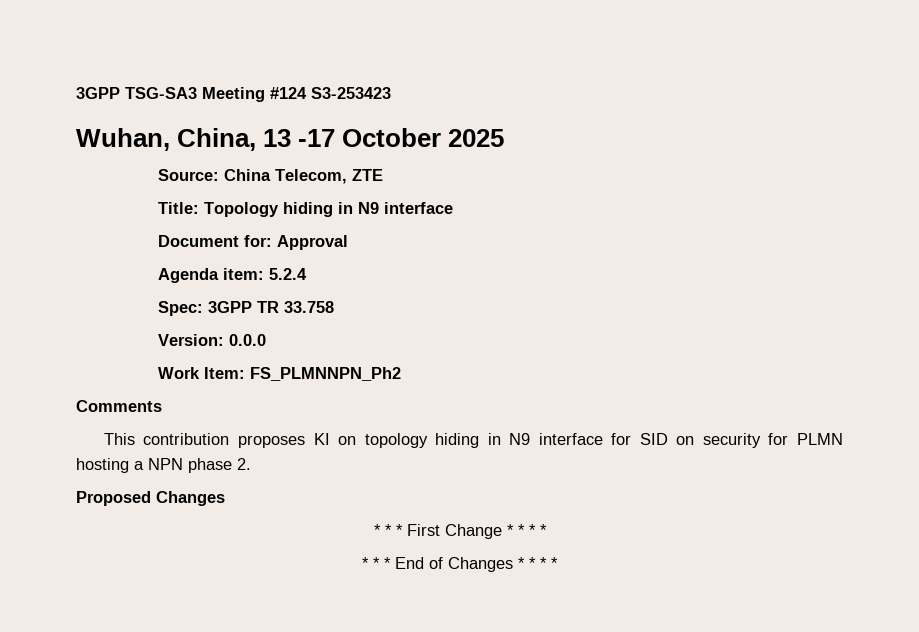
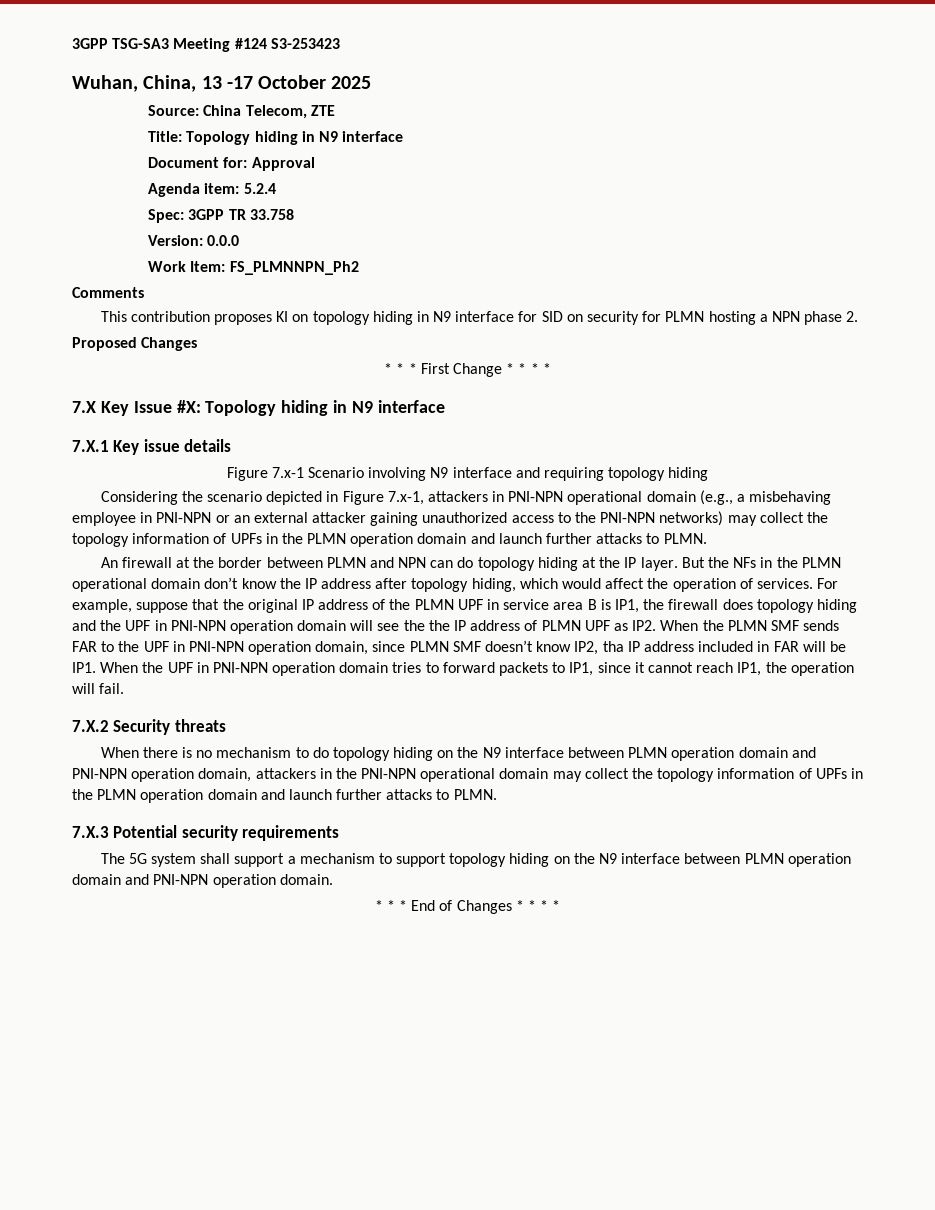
+ 7.X Key Issue #X: Topology hiding in N9 interface
+ 7.X.1 Key issue details
+ Figure 7.x-1 Scenario involving N9 interface and requiring topology hiding
+ Considering the scenario depicted in Figure 7.x-1, attackers in PNI-NPN operational domain (e.g., a misbehaving employee in PNI-NPN or an external attacker gaining unauthorized access to the PNI-NPN networks) may collect the topology information of UPFs in the PLMN operation domain and launch further attacks to PLMN.
+ An firewall at the border between PLMN and NPN can do topology hiding at the IP layer. But the NFs in the PLMN operational domain don’t know the IP address after topology hiding, which would affect the operation of services. For example, suppose that the original IP address of the PLMN UPF in service area B is IP1, the firewall does topology hiding and the UPF in PNI-NPN operation domain will see the the IP address of PLMN UPF as IP2. When the PLMN SMF sends FAR to the UPF in PNI-NPN operation domain, since PLMN SMF doesn’t know IP2, tha IP address included in FAR will be IP1. When the UPF in PNI-NPN operation domain tries to forward packets to IP1, since it cannot reach IP1, the operation will fail.
+ 7.X.2 Security threats
+ When there is no mechanism to do topology hiding on the N9 interface between PLMN operation domain and PNI-NPN operation domain, attackers in the PNI-NPN operational domain may collect the topology information of UPFs in the PLMN operation domain and launch further attacks to PLMN.
+ 7.X.3 Potential security requirements
+ The 5G system shall support a mechanism to support topology hiding on the N9 interface between PLMN operation domain and PNI-NPN operation domain.

